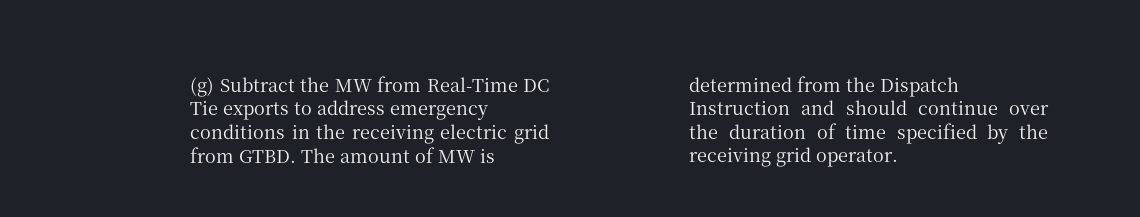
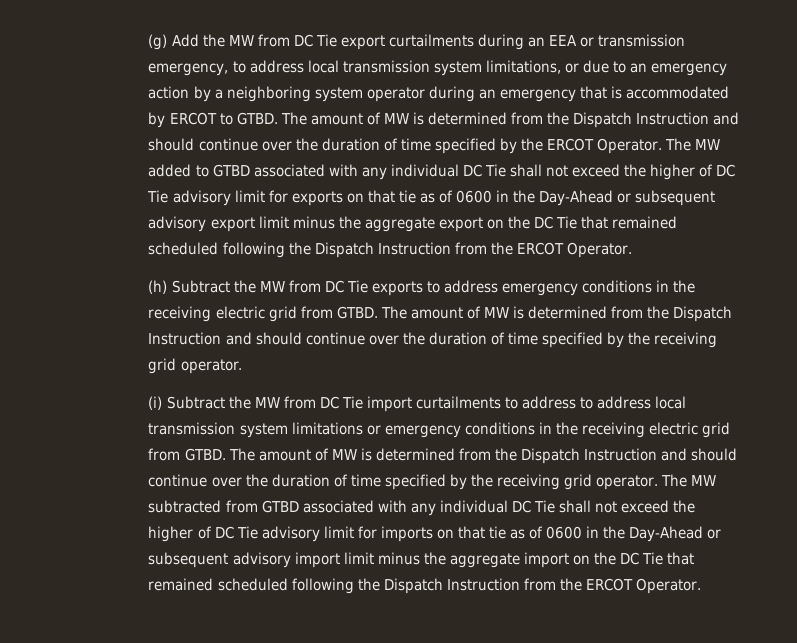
- (g) Subtract the MW from Real-Time DC Tie exports to address emergency conditions in the receiving electric grid from GTBD.
+ (g) Add the MW from DC Tie export curtailments during an EEA or transmission emergency, to address local transmission system limitations, or due to an emergency action by a neighboring system operator during an emergency that is accommodated by ERCOT to GTBD. The amount of MW is determined from the Dispatch Instruction and should continue over the duration of time specified by the ERCOT Operator. The MW added to GTBD associated with any individual DC Tie shall not exceed the higher of DC Tie advisory limit for exports on that tie as of 0600 in the Day-Ahead or subsequent advisory export limit minus the aggregate export on the DC Tie that remained scheduled following the Dispatch Instruction from the ERCOT Operator.
+ (h) Subtract the MW from DC Tie exports to address emergency conditions in the receiving electric grid from GTBD.
+ (i) Subtract the MW from DC Tie import curtailments to address to address local transmission system limitations or emergency conditions in the receiving electric grid from GTBD. The amount of MW is determined from the Dispatch Instruction and should continue over the duration of time specified by the receiving grid operator. The MW subtracted from GTBD associated with any individual DC Tie shall not exceed the higher of DC Tie advisory limit for imports on that tie as of 0600 in the Day-Ahead or subsequent advisory import limit minus the aggregate import on the DC Tie that remained scheduled following the Dispatch Instruction from the ERCOT Operator.

